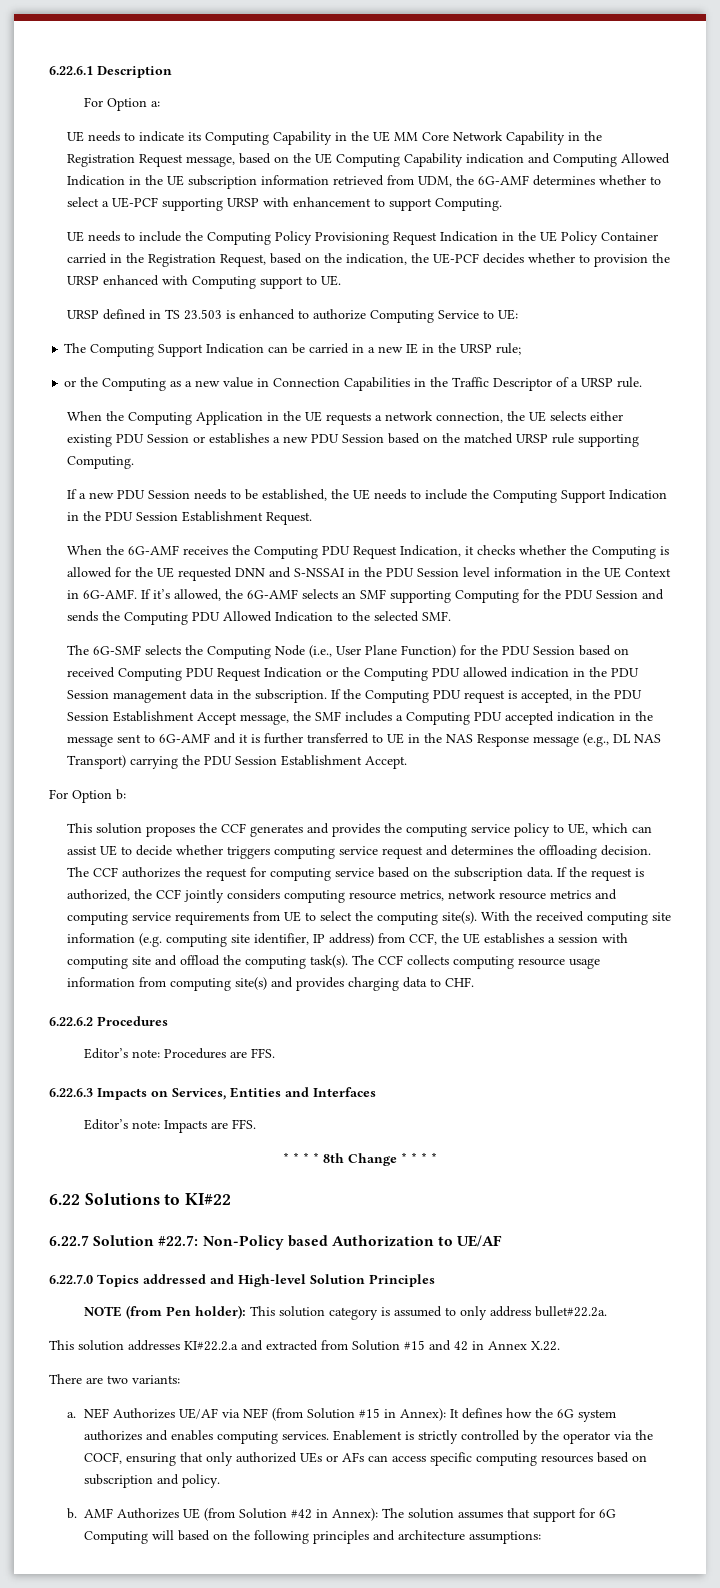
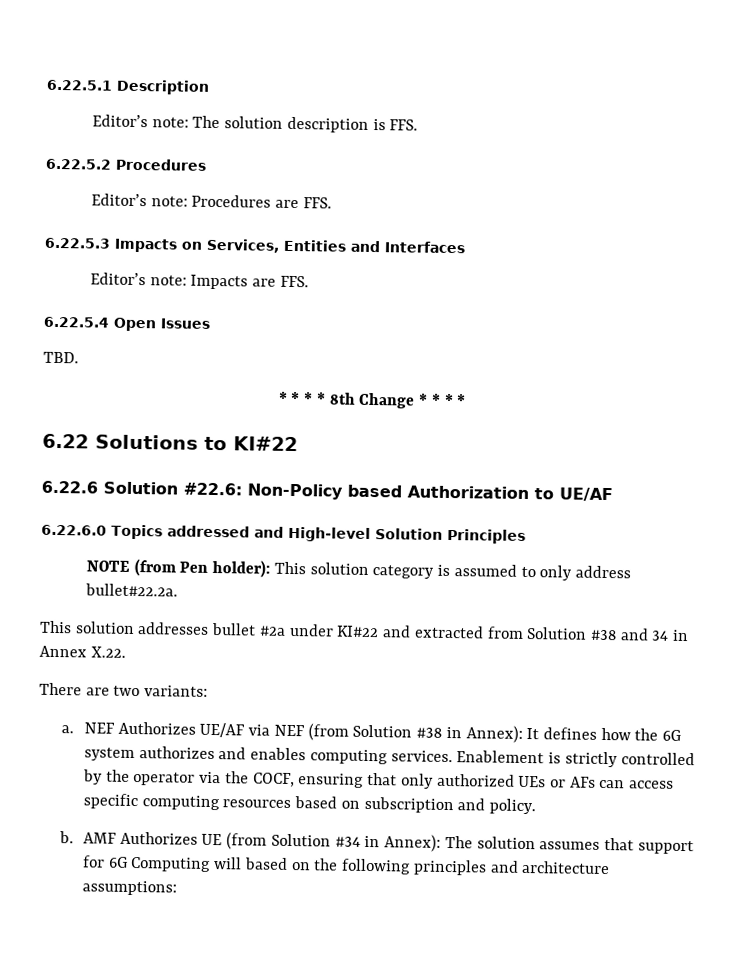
- 6.22.6.1 Description
+ 6.22.5.1 Description
- For Option a:
- UE needs to indicate its Computing Capability in the UE MM Core Network Capability in the Registration Request message, based on the UE Computing Capability indication and Computing Allowed Indication in the UE subscription information retrieved from UDM, the 6G-AMF determines whether to select a UE-PCF supporting URSP with enhancement to support Computing.
- UE needs to include the Computing Policy Provisioning Request Indication in the UE Policy Container carried in the Registration Request, based on the indication, the UE-PCF decides whether to provision the URSP enhanced with Computing support to UE.
- URSP defined in TS 23.503 is enhanced to authorize Computing Service to UE:
- The Computing Support Indication can be carried in a new IE in the URSP rule;
- or the Computing as a new value in Connection Capabilities in the Traffic Descriptor of a URSP rule.
- When the Computing Application in the UE requests a network connection, the UE selects either existing PDU Session or establishes a new PDU Session based on the matched URSP rule supporting Computing.
- If a new PDU Session needs to be established, the UE needs to include the Computing Support Indication in the PDU Session Establishment Request.
- When the 6G-AMF receives the Computing PDU Request Indication, it checks whether the Computing is allowed for the UE requested DNN and S-NSSAI in the PDU Session level information in the UE Context in 6G-AMF. If it’s allowed, the 6G-AMF selects an SMF supporting Computing for the PDU Session and sends the Computing PDU Allowed Indication to the selected SMF.
- The 6G-SMF selects the Computing Node (i.e., User Plane Function) for the PDU Session based on received Computing PDU Request Indication or the Computing PDU allowed indication in the PDU Session management data in the subscription. If the Computing PDU request is accepted, in the PDU Session Establishment Accept message, the SMF includes a Computing PDU accepted indication in the message sent to 6G-AMF and it is further transferred to UE in the NAS Response message (e.g., DL NAS Transport) carrying the PDU Session Establishment Accept.
- For Option b:
- This solution proposes the CCF generates and provides the computing service policy to UE, which can assist UE to decide whether triggers computing service request and determines the offloading decision. The CCF authorizes the request for computing service based on the subscription data. If the request is authorized, the CCF jointly considers computing resource metrics, network resource metrics and computing service requirements from UE to select the computing site(s). With the received computing site information (e.g. computing site identifier, IP address) from CCF, the UE establishes a session with computing site and offload the computing task(s). The CCF collects computing resource usage information from computing site(s) and provides charging data to CHF.
- 6.22.6.2 Procedures
+ Editor’s note: The solution description is FFS.
+ 6.22.5.2 Procedures
- 6.22.6.3 Impacts on Services, Entities and Interfaces
+ 6.22.5.3 Impacts on Services, Entities and Interfaces
+ 6.22.5.4 Open Issues
+ TBD.
- 6.22.7 Solution #22.7: Non-Policy based Authorization to UE/AF
+ 6.22.6 Solution #22.6: Non-Policy based Authorization to UE/AF
- 6.22.7.0 Topics addressed and High-level Solution Principles
+ 6.22.6.0 Topics addressed and High-level Solution Principles
- This solution addresses KI#22.2.a and extracted from Solution #15 and 42 in Annex X.22.
+ This solution addresses bullet #2a under KI#22 and extracted from Solution #38 and 34 in Annex X.22.
- NEF Authorizes UE/AF via NEF (from Solution #15 in Annex): It defines how the 6G system authorizes and enables computing services.
+ NEF Authorizes UE/AF via NEF (from Solution #38 in Annex): It defines how the 6G system authorizes and enables computing services.
- AMF Authorizes UE (from Solution #42 in Annex): The solution assumes that support for 6G Computing will based on the following principles and architecture assumptions:
+ AMF Authorizes UE (from Solution #34 in Annex): The solution assumes that support for 6G Computing will based on the following principles and architecture assumptions:

